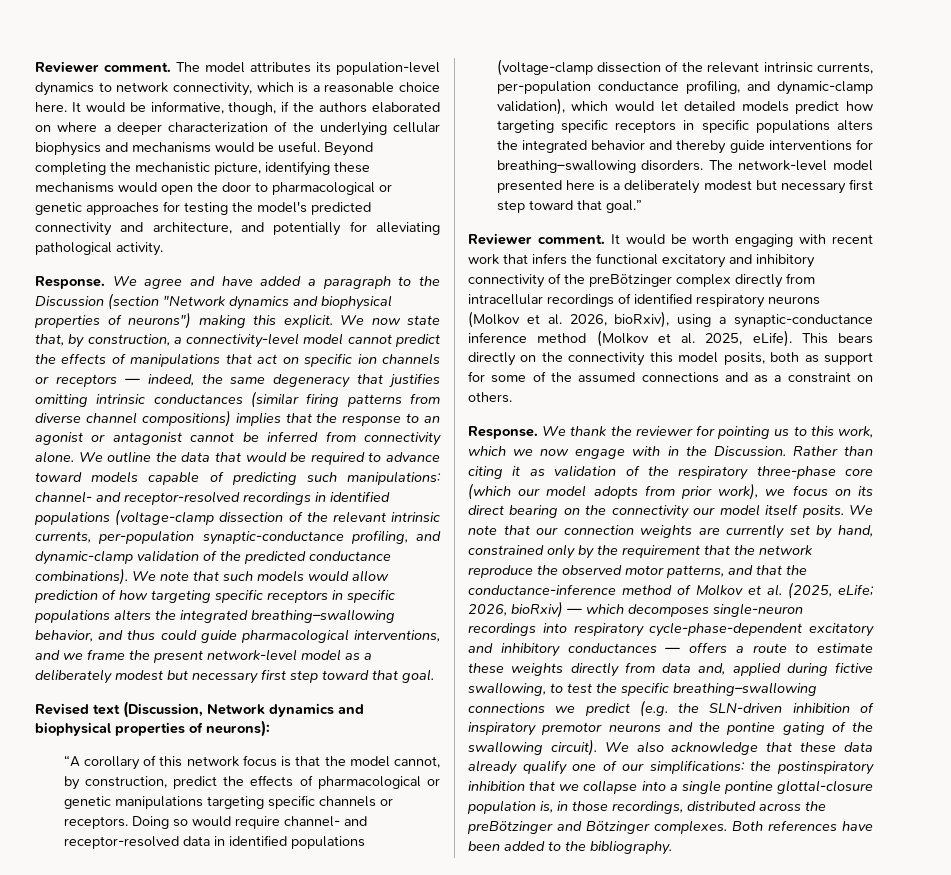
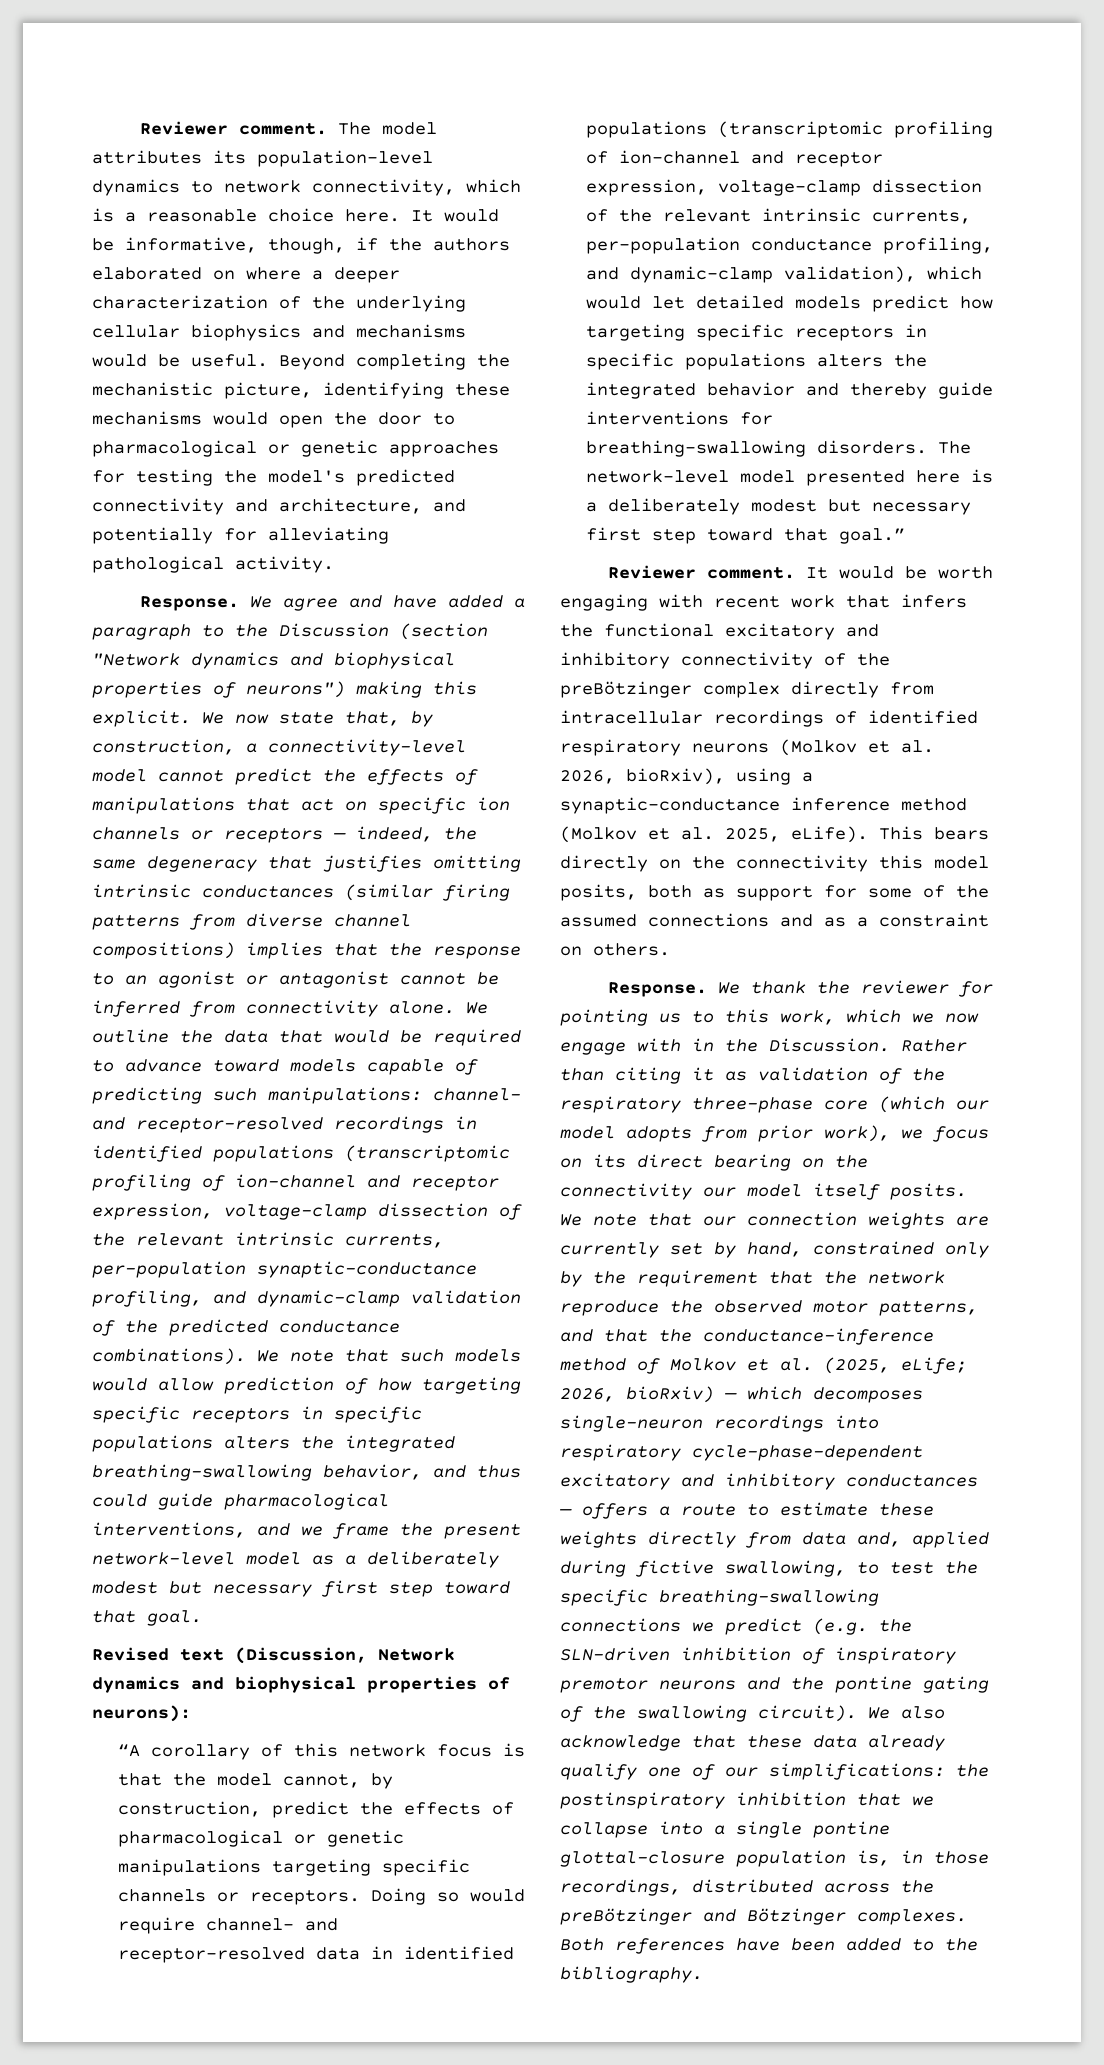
- We outline the data that would be required to advance toward models capable of predicting such manipulations: channel- and receptor-resolved recordings in identified populations (voltage-clamp dissection of the relevant intrinsic currents, per-population synaptic-conductance profiling, and dynamic-clamp validation of the predicted conductance combinations).
+ We outline the data that would be required to advance toward models capable of predicting such manipulations: channel- and receptor-resolved recordings in identified populations (transcriptomic profiling of ion-channel and receptor expression, voltage-clamp dissection of the relevant intrinsic currents, per-population synaptic-conductance profiling, and dynamic-clamp validation of the predicted conductance combinations).
- Doing so would require channel- and receptor-resolved data in identified populations (voltage-clamp dissection of the relevant intrinsic currents, per-population conductance profiling, and dynamic-clamp validation), which would let detailed models predict how targeting specific receptors in specific populations alters the integrated behavior and thereby guide interventions for breathing–swallowing disorders.
+ Doing so would require channel- and receptor-resolved data in identified populations (transcriptomic profiling of ion-channel and receptor expression, voltage-clamp dissection of the relevant intrinsic currents, per-population conductance profiling, and dynamic-clamp validation), which would let detailed models predict how targeting specific receptors in specific populations alters the integrated behavior and thereby guide interventions for breathing–swallowing disorders.

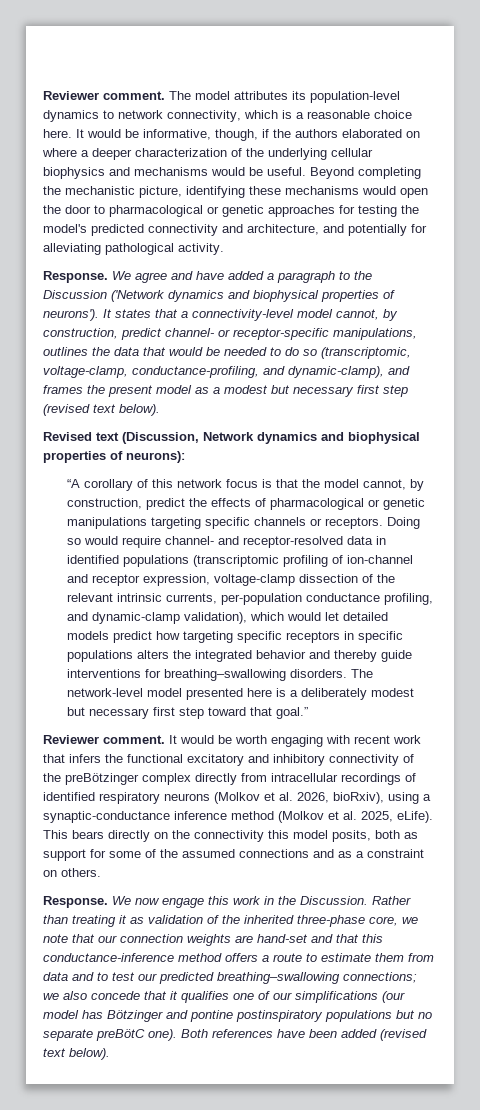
- We agree and have added a paragraph to the Discussion (section "Network dynamics and biophysical properties of neurons") making this explicit. We now state that, by construction, a connectivity-level model cannot predict the effects of manipulations that act on specific ion channels or receptors — indeed, the same degeneracy that justifies omitting intrinsic conductances (similar firing patterns from diverse channel compositions) implies that the response to an agonist or antagonist cannot be inferred from connectivity alone. We outline the data that would be required to advance toward models capable of predicting such manipulations: channel- and receptor-resolved recordings in identified populations (transcriptomic profiling of ion-channel and receptor expression, voltage-clamp dissection of the relevant intrinsic currents, per-population synaptic-conductance profiling, and dynamic-clamp validation of the predicted conductance combinations). We note that such models would allow prediction of how targeting specific receptors in specific populations alters the integrated breathing–swallowing behavior, and thus could guide pharmacological interventions, and we frame the present network-level model as a deliberately modest but necessary first step toward that goal.
+ We agree and have added a paragraph to the Discussion ('Network dynamics and biophysical properties of neurons'). It states that a connectivity-level model cannot, by construction, predict channel- or receptor-specific manipulations, outlines the data that would be needed to do so (transcriptomic, voltage-clamp, conductance-profiling, and dynamic-clamp), and frames the present model as a modest but necessary first step (revised text below).
- We thank the reviewer for pointing us to this work, which we now engage with in the Discussion.
+ We now engage this work in the Discussion.
- Rather than citing it as validation of the respiratory three-phase core (which our model adopts from prior work), we focus on its direct bearing on the connectivity our model itself posits. We note that our connection weights are currently set by hand, constrained only by the requirement that the network reproduce the observed motor patterns, and that the conductance-inference method of Molkov et al. (2025, eLife; 2026, bioRxiv) — which decomposes single-neuron recordings into respiratory cycle-phase-dependent excitatory and inhibitory conductances — offers a route to estimate these weights directly from data and, applied during fictive swallowing, to test the specific breathing–swallowing connections we predict (e.g. the SLN-driven inhibition of inspiratory premotor neurons and the pontine gating of the swallowing circuit). We also acknowledge that these data already qualify one of our simplifications: the postinspiratory inhibition that we collapse into a single pontine glottal-closure population is, in those recordings, distributed across the preBötzinger and Bötzinger complexes.
+ Rather than treating it as validation of the inherited three-phase core, we note that our connection weights are hand-set and that this conductance-inference method offers a route to estimate them from data and to test our predicted breathing–swallowing connections; we also concede that it qualifies one of our simplifications (our model has Bötzinger and pontine postinspiratory populations but no separate preBötC one).
- Both references have been added to the bibliography.
+ Both references have been added (revised text below).

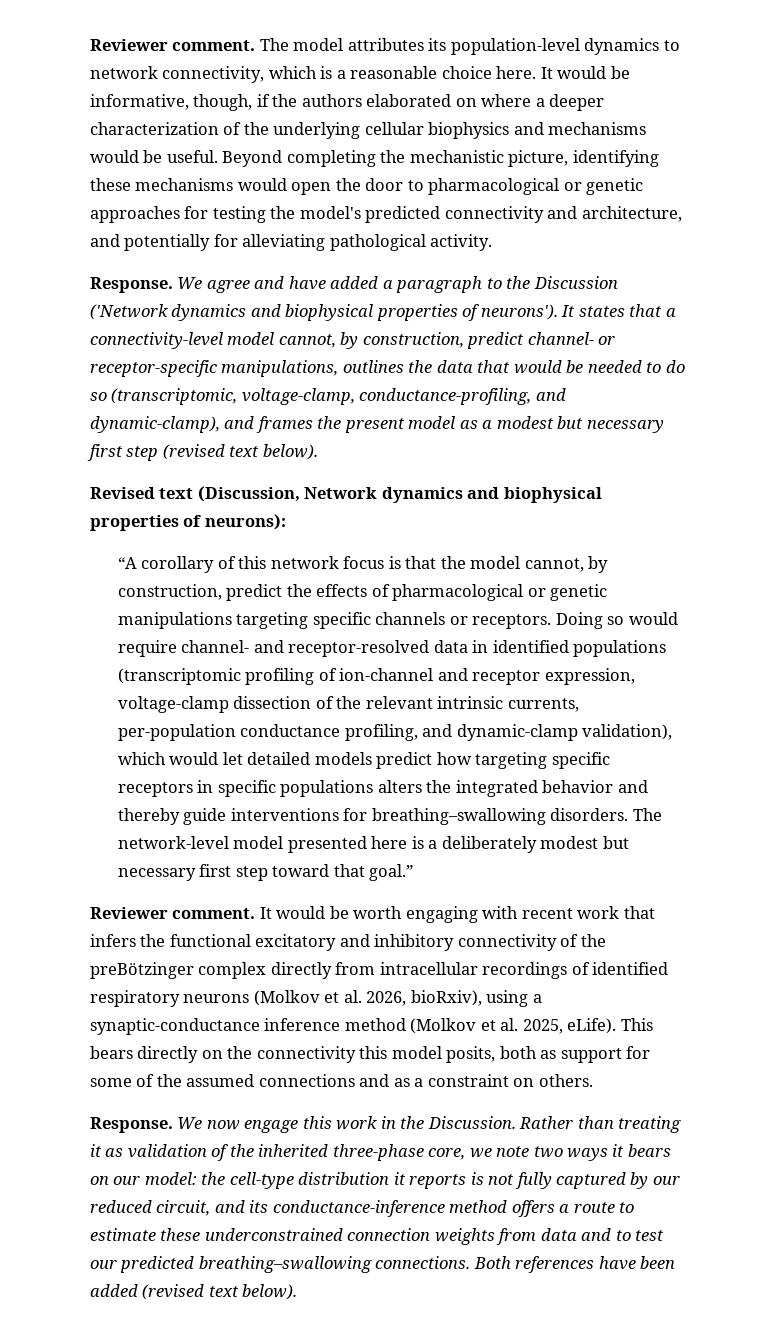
- Rather than treating it as validation of the inherited three-phase core, we note that our connection weights are hand-set and that this conductance-inference method offers a route to estimate them from data and to test our predicted breathing–swallowing connections; we also concede that it qualifies one of our simplifications (our model has Bötzinger and pontine postinspiratory populations but no separate preBötC one).
+ Rather than treating it as validation of the inherited three-phase core, we note two ways it bears on our model: the cell-type distribution it reports is not fully captured by our reduced circuit, and its conductance-inference method offers a route to estimate these underconstrained connection weights from data and to test our predicted breathing–swallowing connections.

